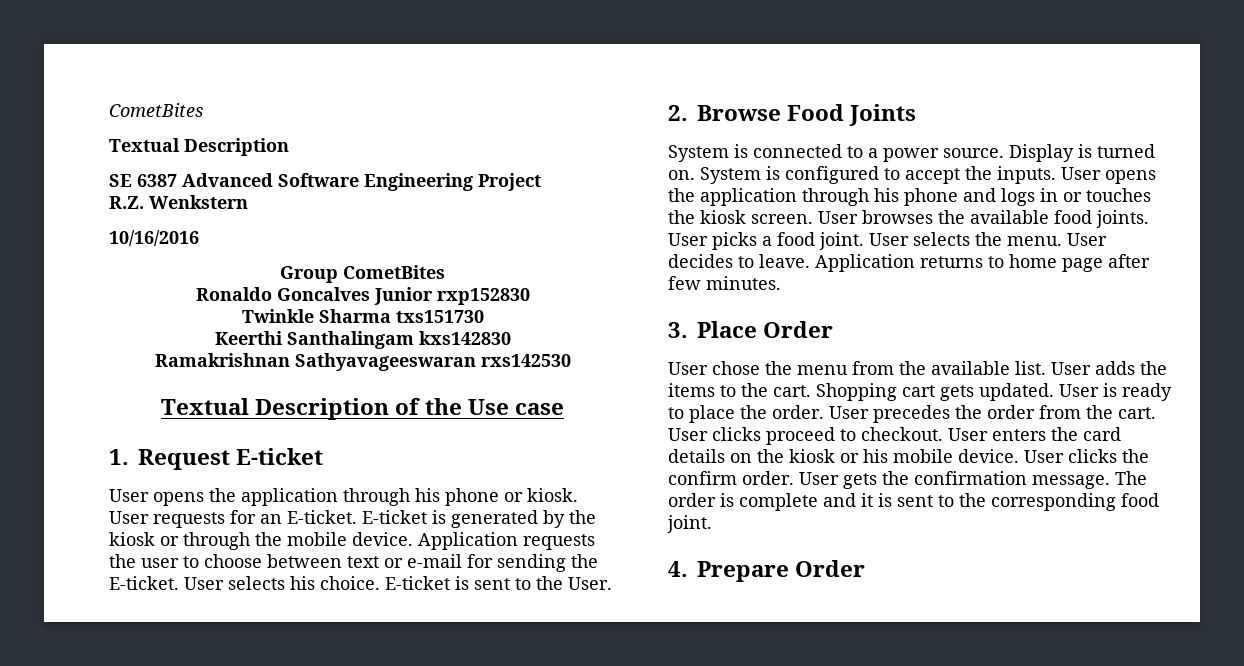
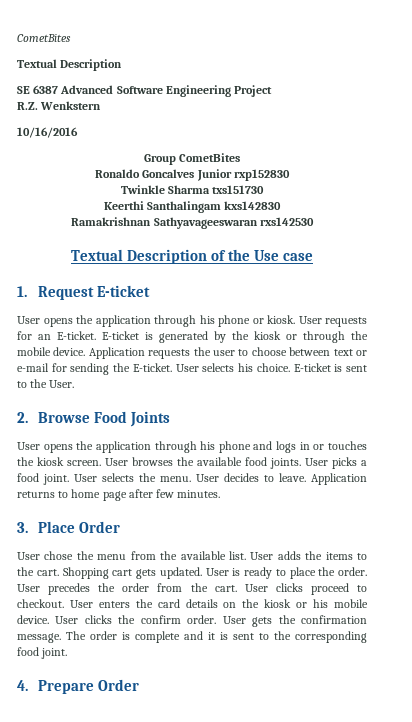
- System is connected to a power source. Display is turned on. System is configured to accept the inputs.

